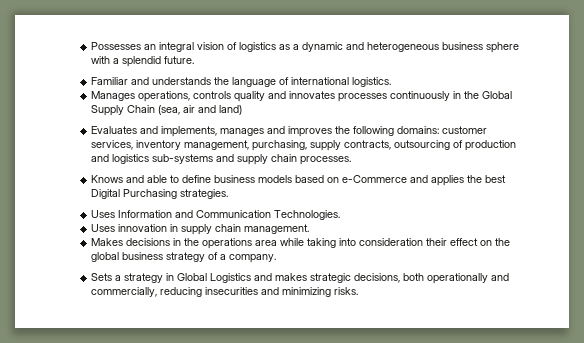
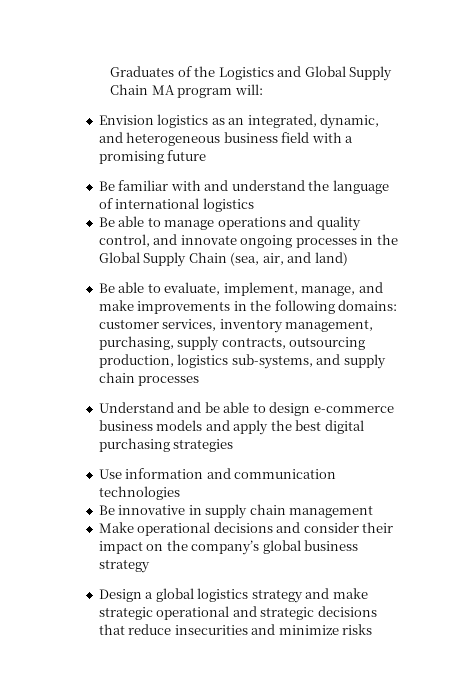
- Possesses an integral vision of logistics as a dynamic and heterogeneous business sphere with a splendid future.
- Familiar and understands the language of international logistics.
- Manages operations, controls quality and innovates processes continuously in the Global Supply Chain (sea, air and land)
+ Graduates of the Logistics and Global Supply Chain MA program will:
+ Envision logistics as an integrated, dynamic, and heterogeneous business field with a promising future
+ Be familiar with and understand the language of international logistics
+ Be able to manage operations and quality control, and innovate ongoing processes in the Global Supply Chain (sea, air, and land)
- Evaluates and implements, manages and improves the following domains: customer services, inventory management, purchasing, supply contracts, outsourcing of production and logistics sub-systems and supply chain processes.
- Knows and able to define business models based on e-Commerce and applies the best Digital Purchasing strategies.
- Uses Information and Communication Technologies.
- Uses innovation in supply chain management.
- Makes decisions in the operations area while taking into consideration their effect on the global business strategy of a company.
- Sets a strategy in Global Logistics and makes strategic decisions, both operationally and commercially, reducing insecurities and minimizing risks.
+ Be able to evaluate, implement, manage, and make improvements in the following domains: customer services, inventory management, purchasing, supply contracts, outsourcing production, logistics sub-systems, and supply chain processes
+ Understand and be able to design e-commerce business models and apply the best digital purchasing strategies
+ Use information and communication technologies
+ Be innovative in supply chain management
+ Make operational decisions and consider their impact on the company’s global business strategy
+ Design a global logistics strategy and make strategic operational and strategic decisions that reduce insecurities and minimize risks

